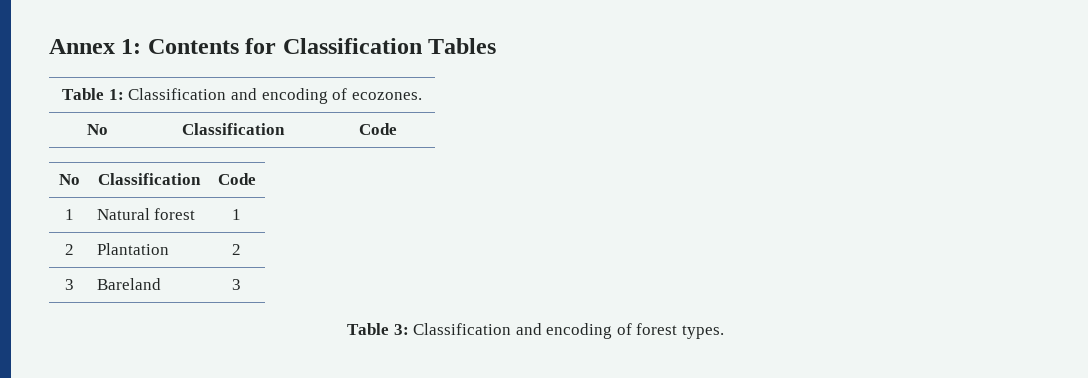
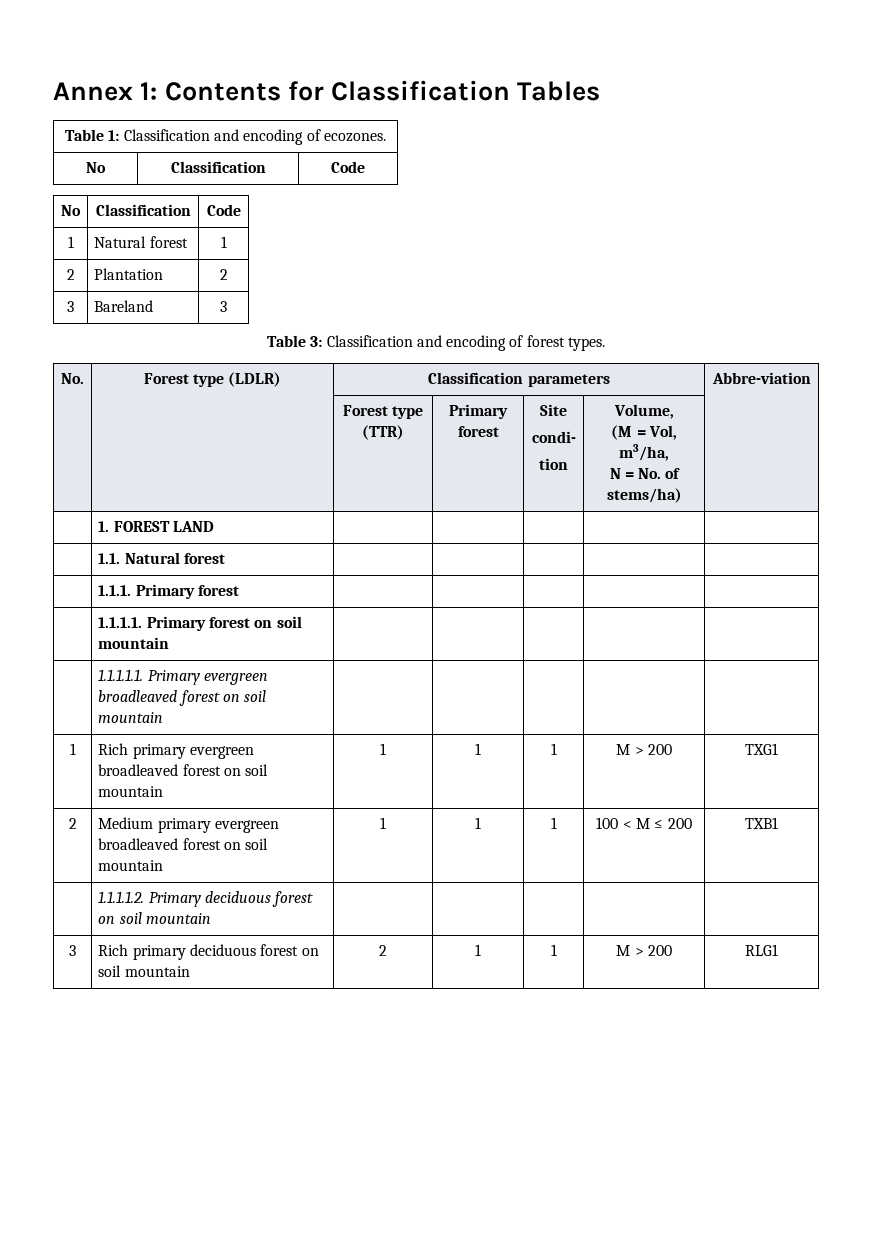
+ No. | Forest type (LDLR) | Classification parameters | Abbre-viation
+ | | Forest type (TTR) | Primary forest | Site
+ condi-
+ tion | Volume,
+ (M = Vol, m3/ha,
+ N = No. of stems/ha) |
+ | 1. FOREST LAND | | | | |
+ | 1.1. Natural forest | | | | |
+ | 1.1.1. Primary forest | | | | |
+ | 1.1.1.1. Primary forest on soil mountain | | | | |
+ | 1.1.1.1.1. Primary evergreen broadleaved forest on soil mountain | | | | |
+ 1 | Rich primary evergreen broadleaved forest on soil mountain | 1 | 1 | 1 | M > 200 | TXG1
+ 2 | Medium primary evergreen broadleaved forest on soil mountain | 1 | 1 | 1 | 100 < M ≤ 200 | TXB1
+ | 1.1.1.1.2. Primary deciduous forest on soil mountain | | | | |
+ 3 | Rich primary deciduous forest on soil mountain | 2 | 1 | 1 | M > 200 | RLG1

